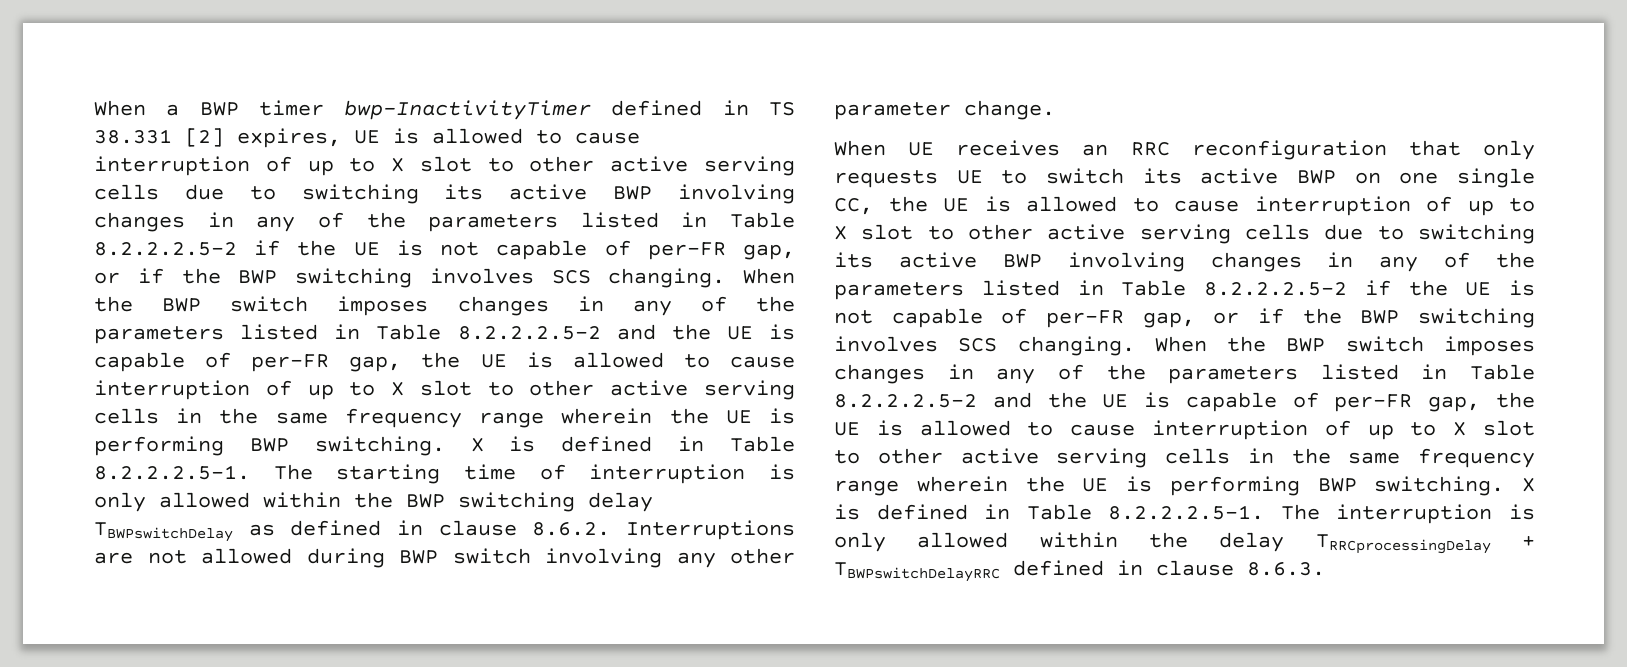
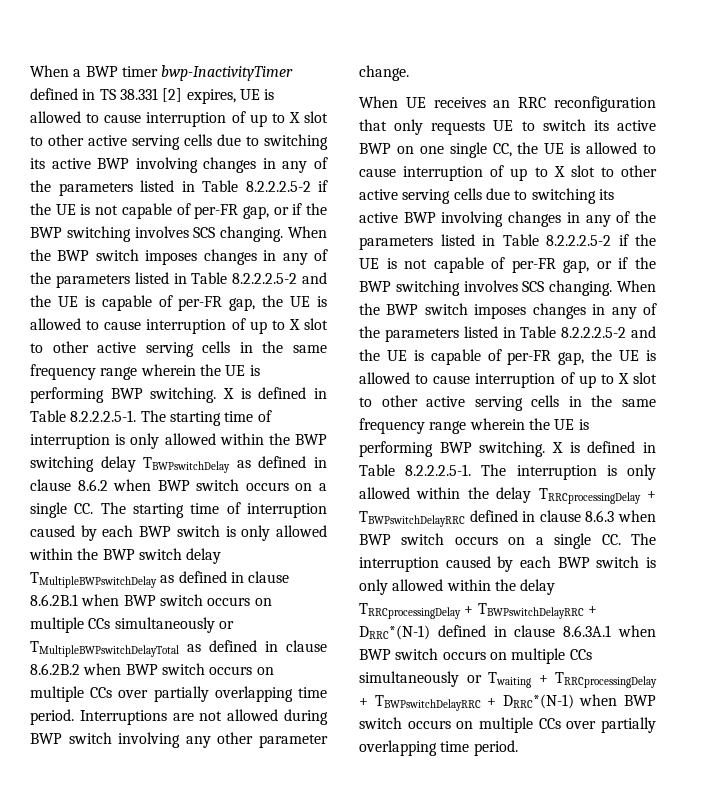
- X is defined in Table 8.2.2.2.5-1. The starting time of interruption is only allowed within the BWP switching delay TBWPswitchDelay as defined in clause 8.6.2. Interruptions are not allowed during BWP switch involving any other parameter change.
+ X is defined in Table 8.2.2.2.5-1. The starting time of interruption is only allowed within the BWP switching delay TBWPswitchDelay as defined in clause 8.6.2 when BWP switch occurs on a single CC. The starting time of interruption caused by each BWP switch is only allowed within the BWP switch delay TMultipleBWPswitchDelay as defined in clause 8.6.2B.1 when BWP switch occurs on multiple CCs simultaneously or TMultipleBWPswitchDelayTotal as defined in clause 8.6.2B.2 when BWP switch occurs on multiple CCs over partially overlapping time period. Interruptions are not allowed during BWP switch involving any other parameter change.
- X is defined in Table 8.2.2.2.5-1. The interruption is only allowed within the delay TRRCprocessingDelay + TBWPswitchDelayRRC defined in clause 8.6.3.
+ X is defined in Table 8.2.2.2.5-1. The interruption is only allowed within the delay TRRCprocessingDelay + TBWPswitchDelayRRC defined in clause 8.6.3 when BWP switch occurs on a single CC. The interruption caused by each BWP switch is only allowed within the delay TRRCprocessingDelay + TBWPswitchDelayRRC + DRRC*(N-1) defined in clause 8.6.3A.1 when BWP switch occurs on multiple CCs simultaneously or Twaiting + TRRCprocessingDelay + TBWPswitchDelayRRC + DRRC*(N-1) when BWP switch occurs on multiple CCs over partially overlapping time period.

